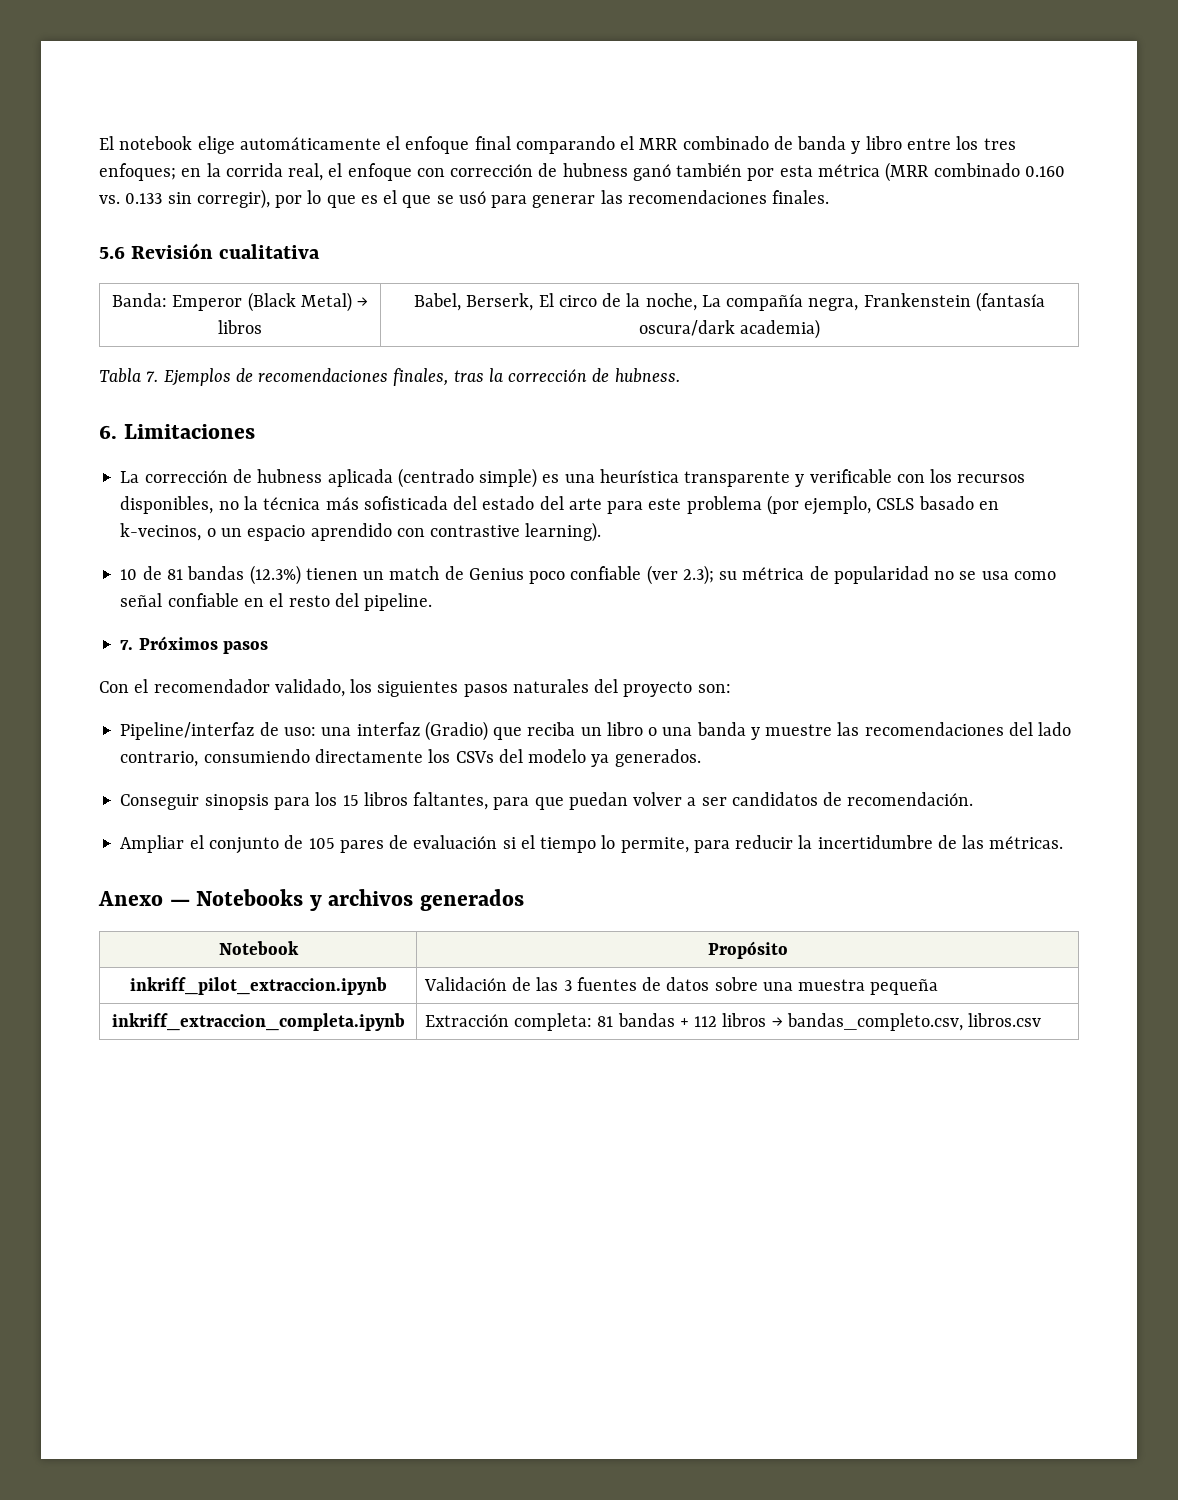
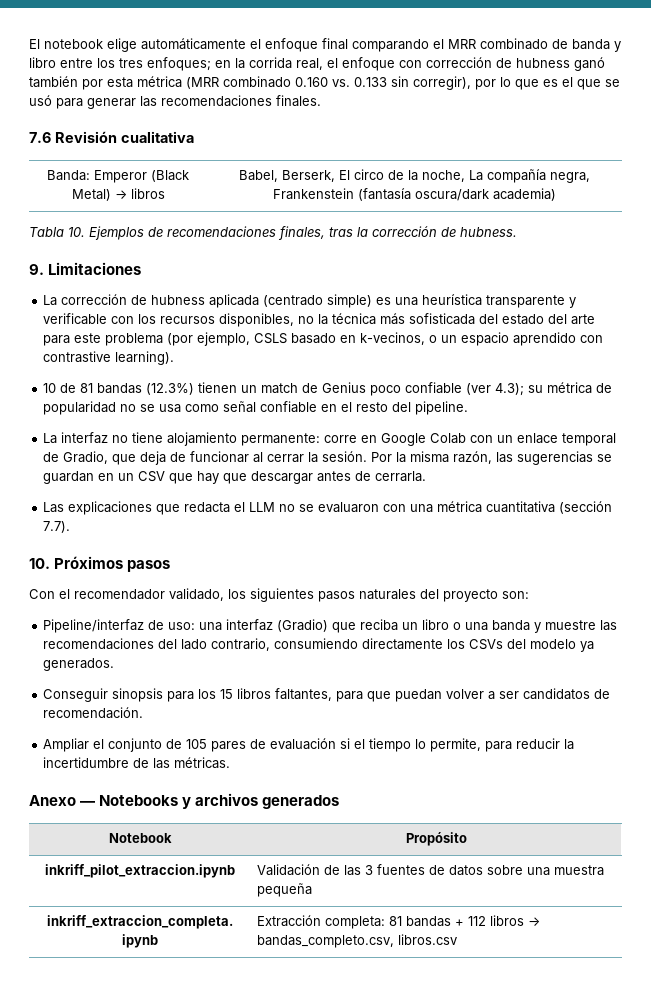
- 5.6 Revisión cualitativa
+ 7.6 Revisión cualitativa
- Tabla 7. Ejemplos de recomendaciones finales, tras la corrección de hubness.
+ Tabla 10. Ejemplos de recomendaciones finales, tras la corrección de hubness.
- 6. Limitaciones
+ 9. Limitaciones
- 10 de 81 bandas (12.3%) tienen un match de Genius poco confiable (ver 2.3); su métrica de popularidad no se usa como señal confiable en el resto del pipeline.
+ 10 de 81 bandas (12.3%) tienen un match de Genius poco confiable (ver 4.3); su métrica de popularidad no se usa como señal confiable en el resto del pipeline.
- 7. Próximos pasos
+ La interfaz no tiene alojamiento permanente: corre en Google Colab con un enlace temporal de Gradio, que deja de funcionar al cerrar la sesión. Por la misma razón, las sugerencias se guardan en un CSV que hay que descargar antes de cerrarla.
+ Las explicaciones que redacta el LLM no se evaluaron con una métrica cuantitativa (sección 7.7).
+ 10. Próximos pasos

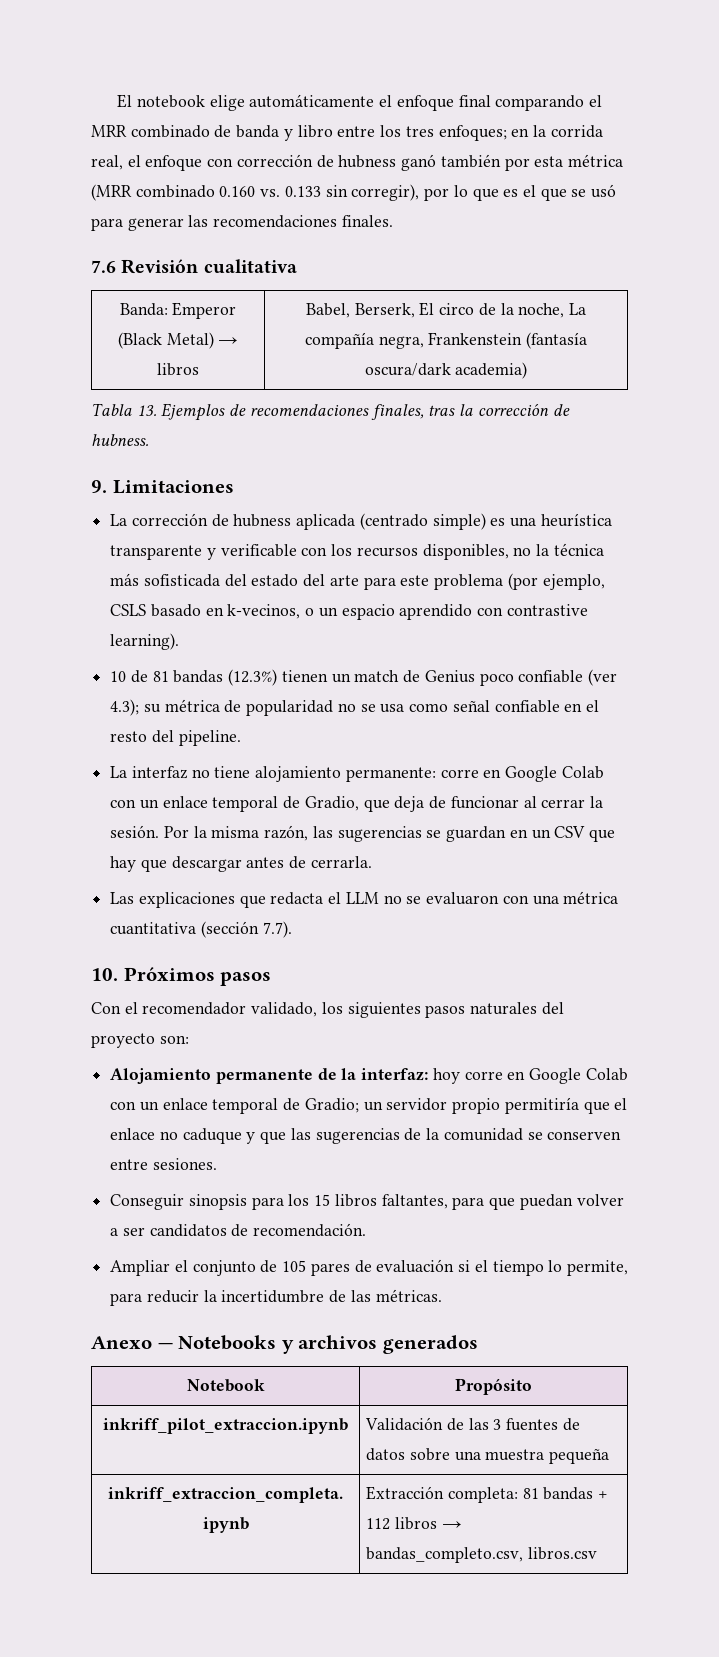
- Tabla 10. Ejemplos de recomendaciones finales, tras la corrección de hubness.
+ Tabla 13. Ejemplos de recomendaciones finales, tras la corrección de hubness.
- Pipeline/interfaz de uso: una interfaz (Gradio) que reciba un libro o una banda y muestre las recomendaciones del lado contrario, consumiendo directamente los CSVs del modelo ya generados.
+ Alojamiento permanente de la interfaz: hoy corre en Google Colab con un enlace temporal de Gradio; un servidor propio permitiría que el enlace no caduque y que las sugerencias de la comunidad se conserven entre sesiones.

